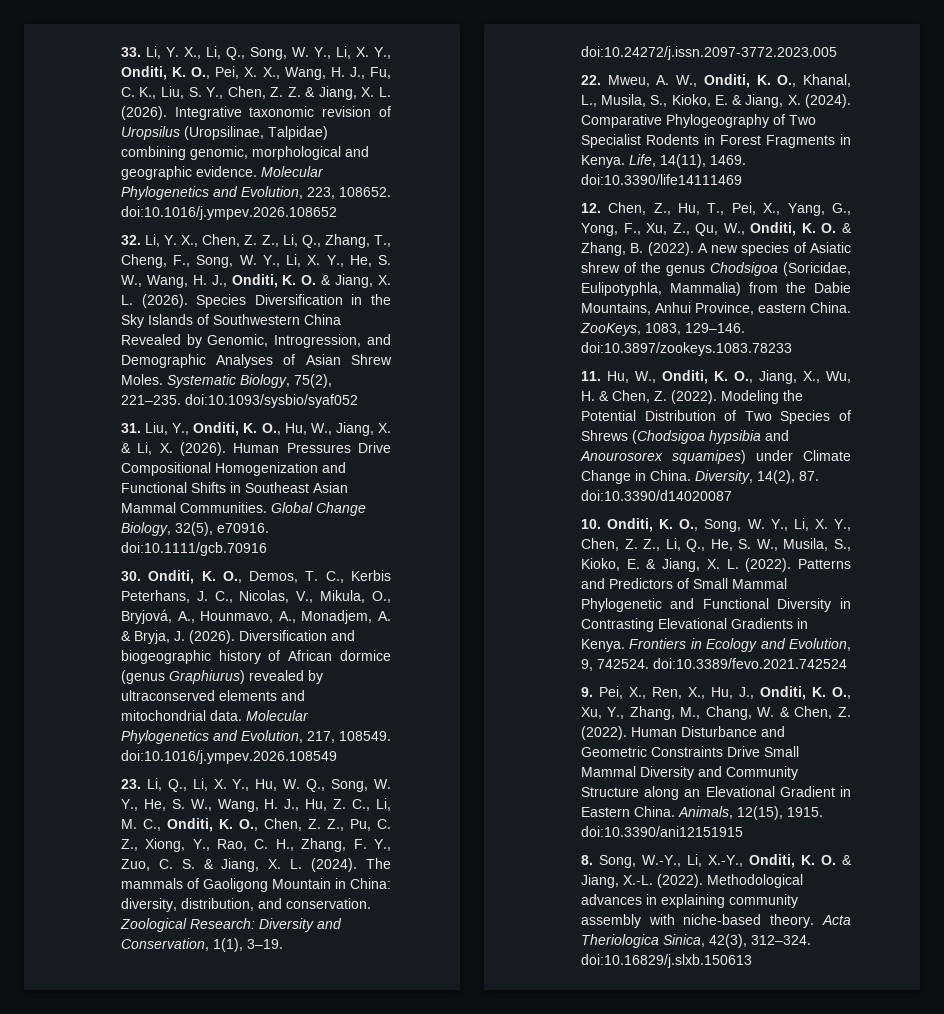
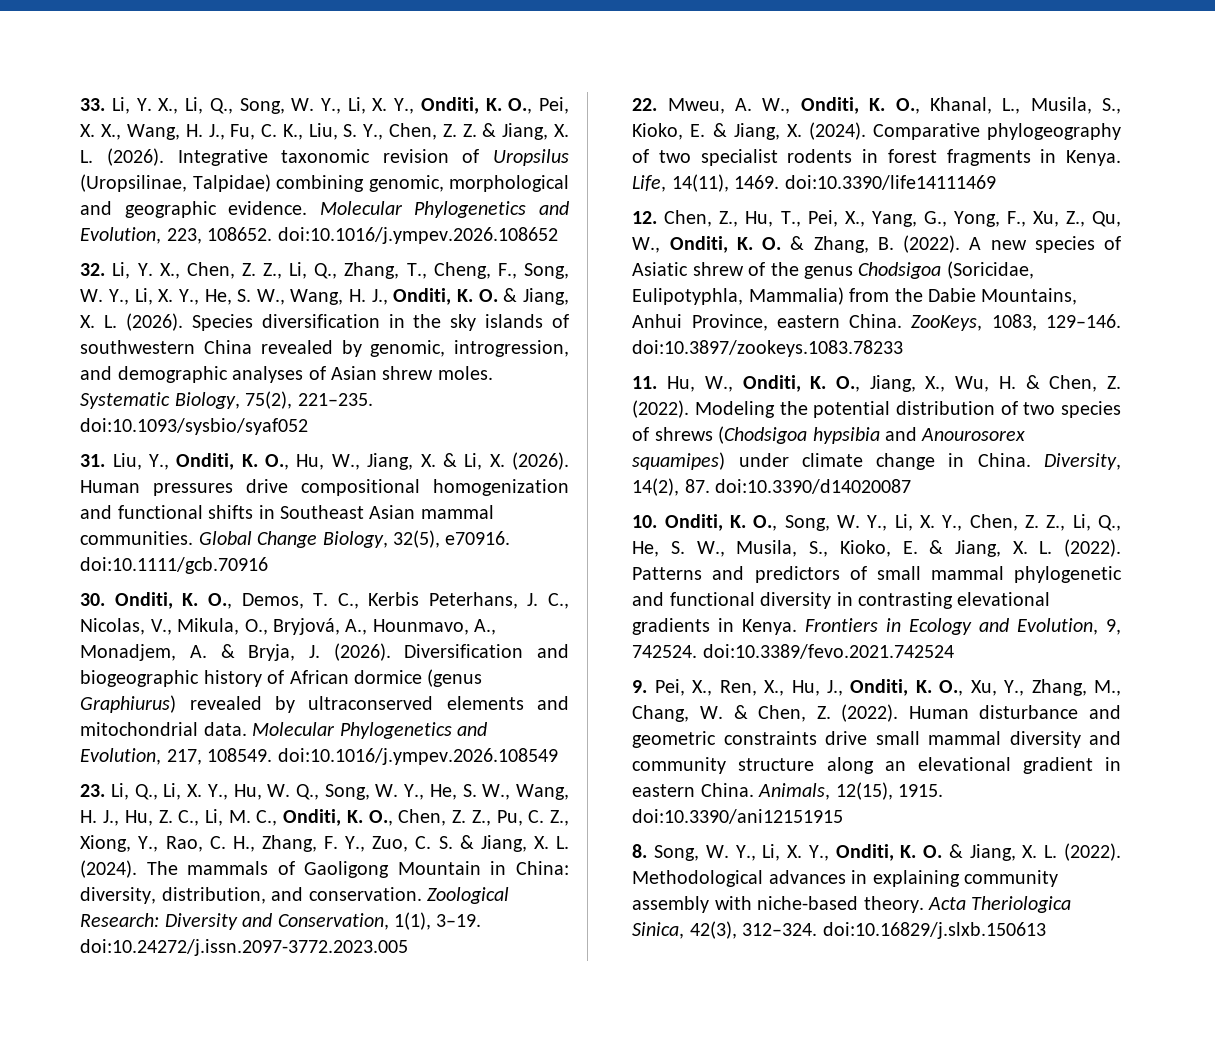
- Species Diversification in the Sky Islands of Southwestern China Revealed by Genomic, Introgression, and Demographic Analyses of Asian Shrew Moles.
+ Species diversification in the sky islands of southwestern China revealed by genomic, introgression, and demographic analyses of Asian shrew moles.
- Human Pressures Drive Compositional Homogenization and Functional Shifts in Southeast Asian Mammal Communities.
+ Human pressures drive compositional homogenization and functional shifts in Southeast Asian mammal communities.
- Comparative Phylogeography of Two Specialist Rodents in Forest Fragments in Kenya.
+ Comparative phylogeography of two specialist rodents in forest fragments in Kenya.
- Modeling the Potential Distribution of Two Species of Shrews (Chodsigoa hypsibia and Anourosorex squamipes) under Climate Change in China.
+ Modeling the potential distribution of two species of shrews (Chodsigoa hypsibia and Anourosorex squamipes) under climate change in China.
- Patterns and Predictors of Small Mammal Phylogenetic and Functional Diversity in Contrasting Elevational Gradients in Kenya.
+ Patterns and predictors of small mammal phylogenetic and functional diversity in contrasting elevational gradients in Kenya.
- Human Disturbance and Geometric Constraints Drive Small Mammal Diversity and Community Structure along an Elevational Gradient in Eastern China.
+ Human disturbance and geometric constraints drive small mammal diversity and community structure along an elevational gradient in eastern China.
- 8. Song, W.-Y., Li, X.-Y., Onditi, K. O. & Jiang, X.-L. (2022).
+ 8. Song, W. Y., Li, X. Y., Onditi, K. O. & Jiang, X. L. (2022).

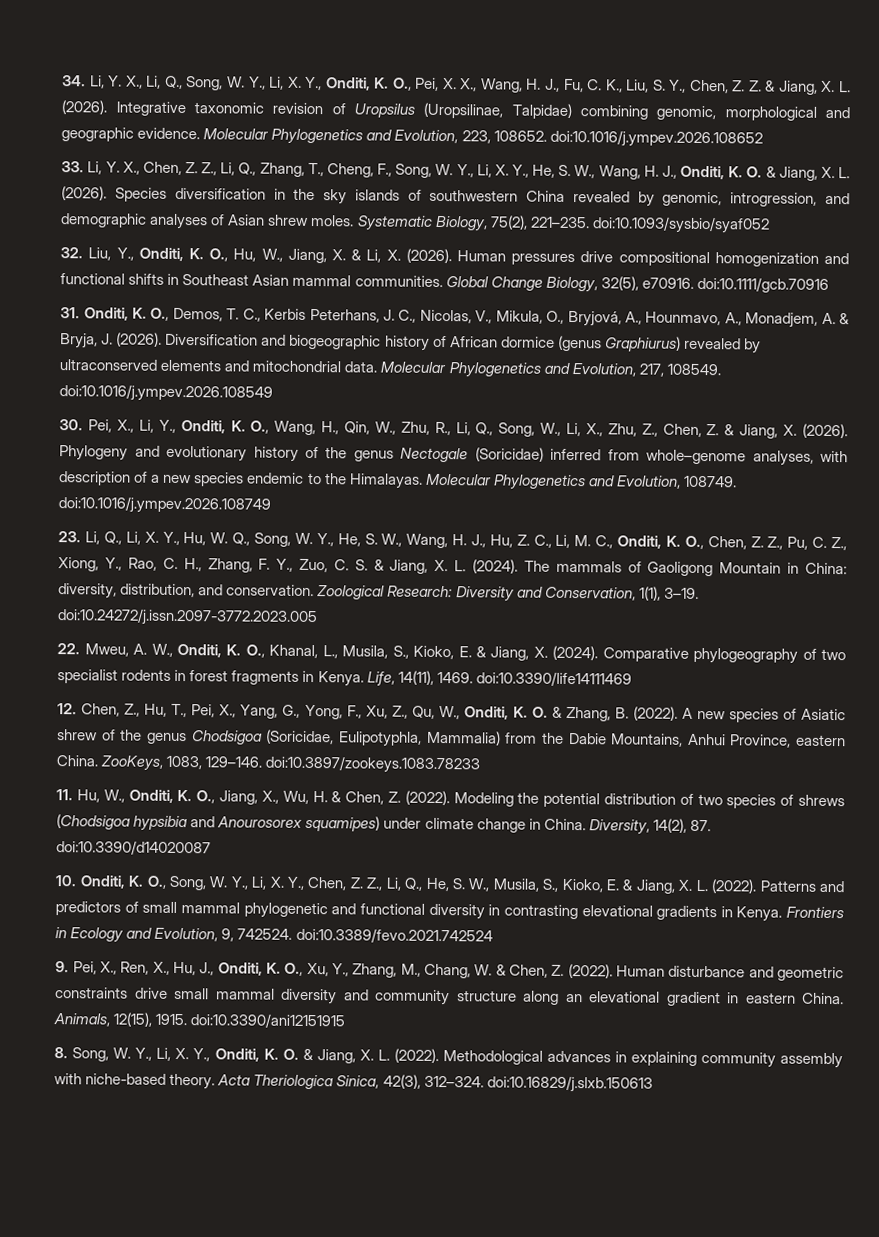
- 33. Li, Y. X., Li, Q., Song, W. Y., Li, X. Y., Onditi, K. O., Pei, X. X., Wang, H. J., Fu, C. K., Liu, S. Y., Chen, Z. Z. & Jiang, X. L. (2026).
+ 34. Li, Y. X., Li, Q., Song, W. Y., Li, X. Y., Onditi, K. O., Pei, X. X., Wang, H. J., Fu, C. K., Liu, S. Y., Chen, Z. Z. & Jiang, X. L. (2026).
- 32. Li, Y. X., Chen, Z. Z., Li, Q., Zhang, T., Cheng, F., Song, W. Y., Li, X. Y., He, S. W., Wang, H. J., Onditi, K. O. & Jiang, X. L. (2026).
+ 33. Li, Y. X., Chen, Z. Z., Li, Q., Zhang, T., Cheng, F., Song, W. Y., Li, X. Y., He, S. W., Wang, H. J., Onditi, K. O. & Jiang, X. L. (2026).
- 31. Liu, Y., Onditi, K. O., Hu, W., Jiang, X. & Li, X. (2026).
+ 32. Liu, Y., Onditi, K. O., Hu, W., Jiang, X. & Li, X. (2026).
- 30. Onditi, K. O., Demos, T. C., Kerbis Peterhans, J. C., Nicolas, V., Mikula, O., Bryjová, A., Hounmavo, A., Monadjem, A. & Bryja, J. (2026).
+ 31. Onditi, K. O., Demos, T. C., Kerbis Peterhans, J. C., Nicolas, V., Mikula, O., Bryjová, A., Hounmavo, A., Monadjem, A. & Bryja, J. (2026).
+ 30. Pei, X., Li, Y., Onditi, K. O., Wang, H., Qin, W., Zhu, R., Li, Q., Song, W., Li, X., Zhu, Z., Chen, Z. & Jiang, X. (2026). Phylogeny and evolutionary history of the genus Nectogale (Soricidae) inferred from whole–genome analyses, with description of a new species endemic to the Himalayas. Molecular Phylogenetics and Evolution, 108749. doi:10.1016/j.ympev.2026.108749

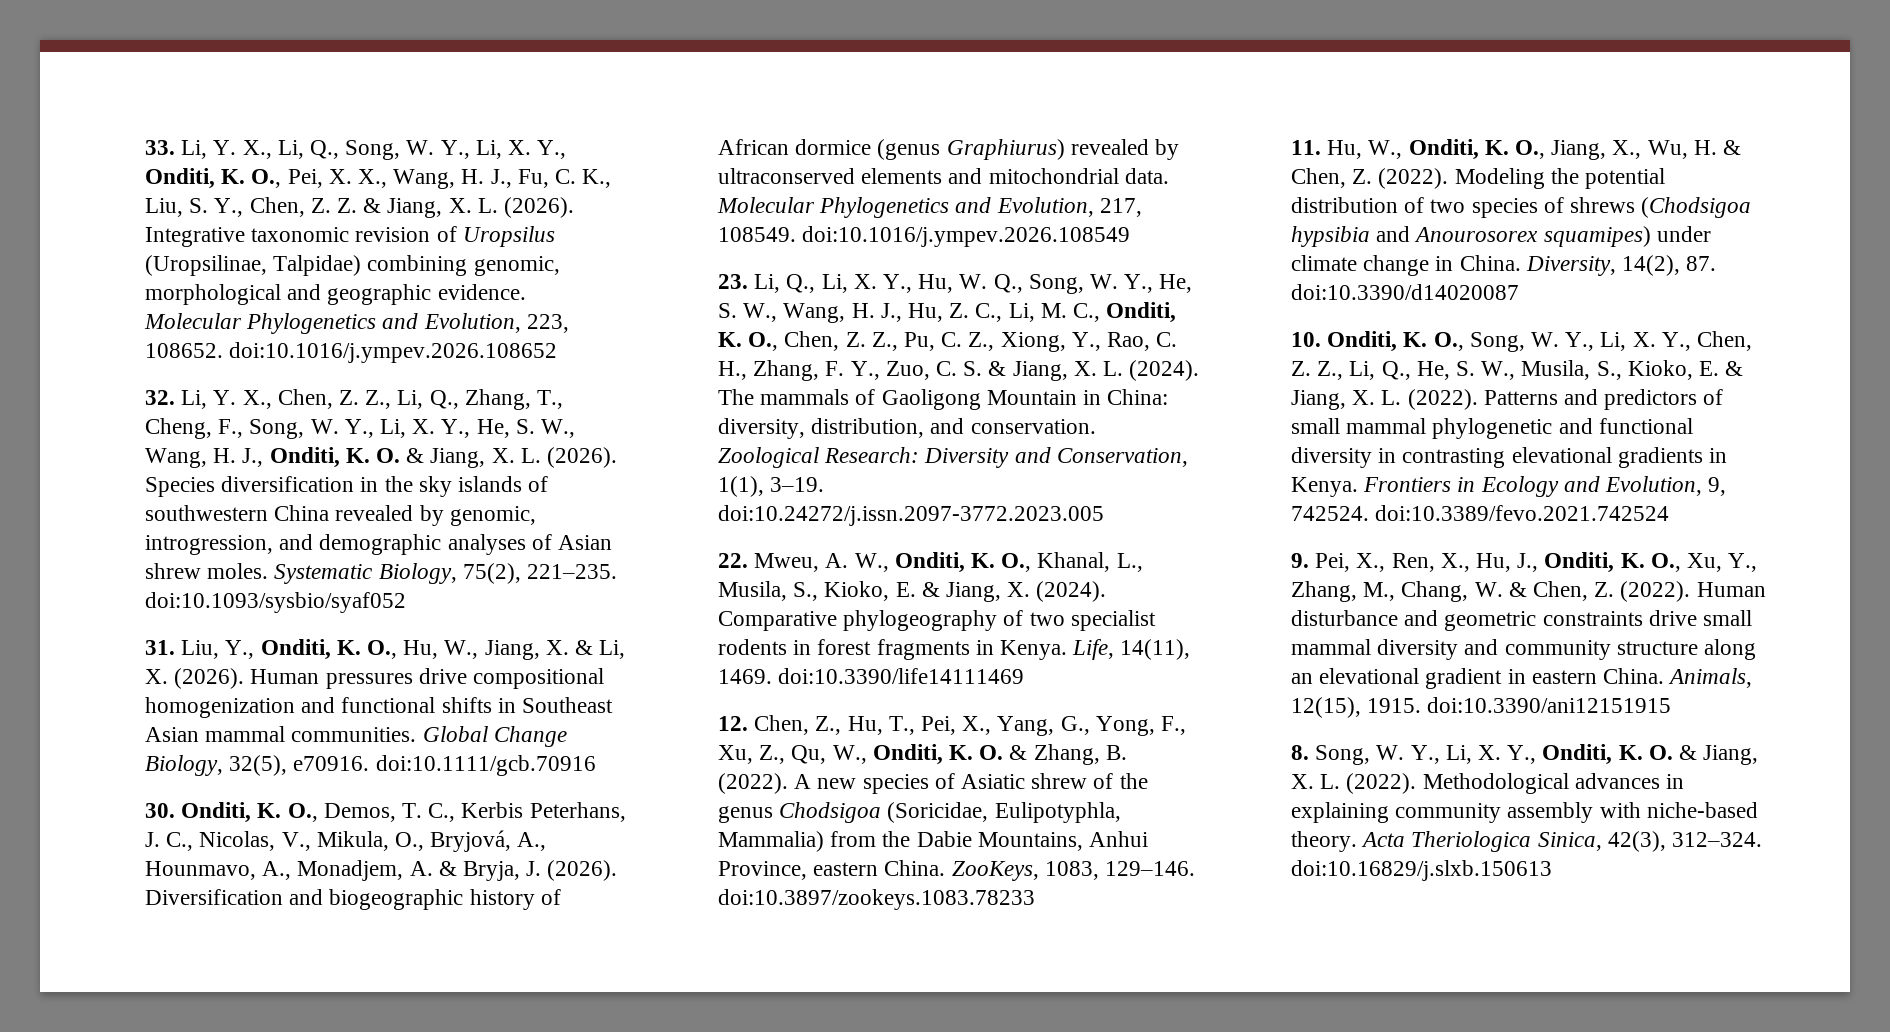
- 34. Li, Y. X., Li, Q., Song, W. Y., Li, X. Y., Onditi, K. O., Pei, X. X., Wang, H. J., Fu, C. K., Liu, S. Y., Chen, Z. Z. & Jiang, X. L. (2026).
+ 33. Li, Y. X., Li, Q., Song, W. Y., Li, X. Y., Onditi, K. O., Pei, X. X., Wang, H. J., Fu, C. K., Liu, S. Y., Chen, Z. Z. & Jiang, X. L. (2026).
- 33. Li, Y. X., Chen, Z. Z., Li, Q., Zhang, T., Cheng, F., Song, W. Y., Li, X. Y., He, S. W., Wang, H. J., Onditi, K. O. & Jiang, X. L. (2026).
+ 32. Li, Y. X., Chen, Z. Z., Li, Q., Zhang, T., Cheng, F., Song, W. Y., Li, X. Y., He, S. W., Wang, H. J., Onditi, K. O. & Jiang, X. L. (2026).
- 32. Liu, Y., Onditi, K. O., Hu, W., Jiang, X. & Li, X. (2026).
+ 31. Liu, Y., Onditi, K. O., Hu, W., Jiang, X. & Li, X. (2026).
- 31. Onditi, K. O., Demos, T. C., Kerbis Peterhans, J. C., Nicolas, V., Mikula, O., Bryjová, A., Hounmavo, A., Monadjem, A. & Bryja, J. (2026).
+ 30. Onditi, K. O., Demos, T. C., Kerbis Peterhans, J. C., Nicolas, V., Mikula, O., Bryjová, A., Hounmavo, A., Monadjem, A. & Bryja, J. (2026).
- 30. Pei, X., Li, Y., Onditi, K. O., Wang, H., Qin, W., Zhu, R., Li, Q., Song, W., Li, X., Zhu, Z., Chen, Z. & Jiang, X. (2026). Phylogeny and evolutionary history of the genus Nectogale (Soricidae) inferred from whole–genome analyses, with description of a new species endemic to the Himalayas. Molecular Phylogenetics and Evolution, 108749. doi:10.1016/j.ympev.2026.108749

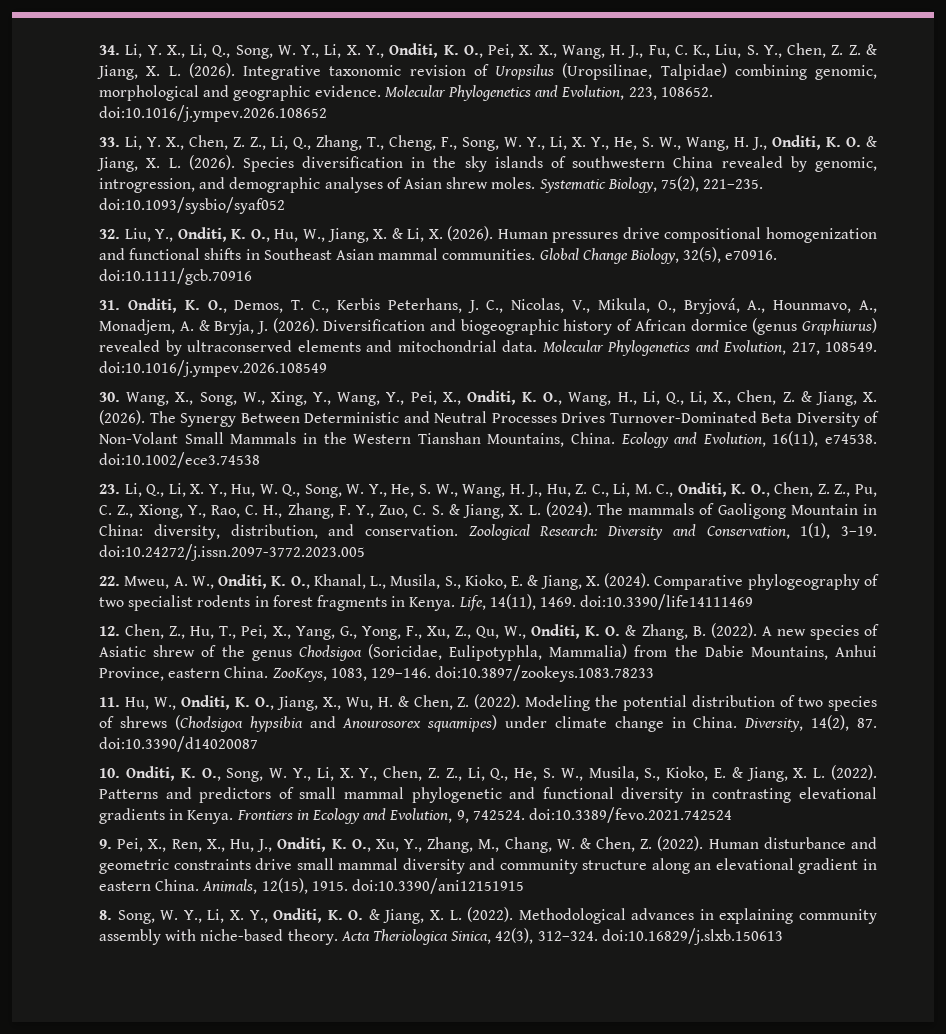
- 33. Li, Y. X., Li, Q., Song, W. Y., Li, X. Y., Onditi, K. O., Pei, X. X., Wang, H. J., Fu, C. K., Liu, S. Y., Chen, Z. Z. & Jiang, X. L. (2026).
+ 34. Li, Y. X., Li, Q., Song, W. Y., Li, X. Y., Onditi, K. O., Pei, X. X., Wang, H. J., Fu, C. K., Liu, S. Y., Chen, Z. Z. & Jiang, X. L. (2026).
- 32. Li, Y. X., Chen, Z. Z., Li, Q., Zhang, T., Cheng, F., Song, W. Y., Li, X. Y., He, S. W., Wang, H. J., Onditi, K. O. & Jiang, X. L. (2026).
+ 33. Li, Y. X., Chen, Z. Z., Li, Q., Zhang, T., Cheng, F., Song, W. Y., Li, X. Y., He, S. W., Wang, H. J., Onditi, K. O. & Jiang, X. L. (2026).
- 31. Liu, Y., Onditi, K. O., Hu, W., Jiang, X. & Li, X. (2026).
+ 32. Liu, Y., Onditi, K. O., Hu, W., Jiang, X. & Li, X. (2026).
- 30. Onditi, K. O., Demos, T. C., Kerbis Peterhans, J. C., Nicolas, V., Mikula, O., Bryjová, A., Hounmavo, A., Monadjem, A. & Bryja, J. (2026).
+ 31. Onditi, K. O., Demos, T. C., Kerbis Peterhans, J. C., Nicolas, V., Mikula, O., Bryjová, A., Hounmavo, A., Monadjem, A. & Bryja, J. (2026).
+ 30. Wang, X., Song, W., Xing, Y., Wang, Y., Pei, X., Onditi, K. O., Wang, H., Li, Q., Li, X., Chen, Z. & Jiang, X. (2026). The Synergy Between Deterministic and Neutral Processes Drives Turnover-Dominated Beta Diversity of Non-Volant Small Mammals in the Western Tianshan Mountains, China. Ecology and Evolution, 16(11), e74538. doi:10.1002/ece3.74538

